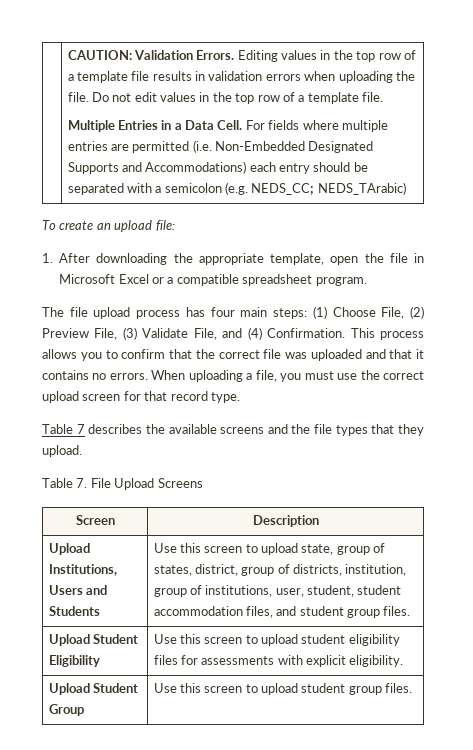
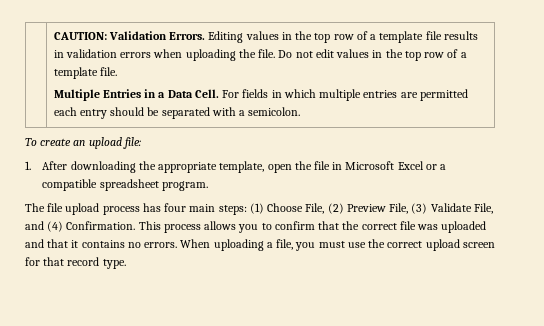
- For fields where multiple entries are permitted (i.e. Non-Embedded Designated Supports and Accommodations) each entry should be separated with a semicolon (e.g. NEDS_CC; NEDS_TArabic)
+ For fields in which multiple entries are permitted each entry should be separated with a semicolon.
- Table 7 describes the available screens and the file types that they upload.
- Table 7. File Upload Screens
- Screen | Description
- Upload Institutions, Users and Students | Use this screen to upload state, group of states, district, group of districts, institution, group of institutions, user, student, student accommodation files, and student group files.
- Upload Student Eligibility | Use this screen to upload student eligibility files for assessments with explicit eligibility.
- Upload Student Group | Use this screen to upload student group files.

